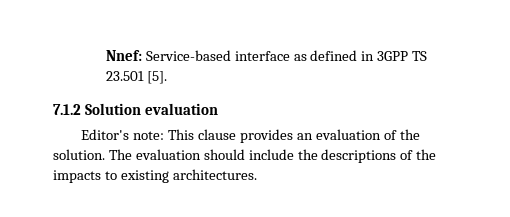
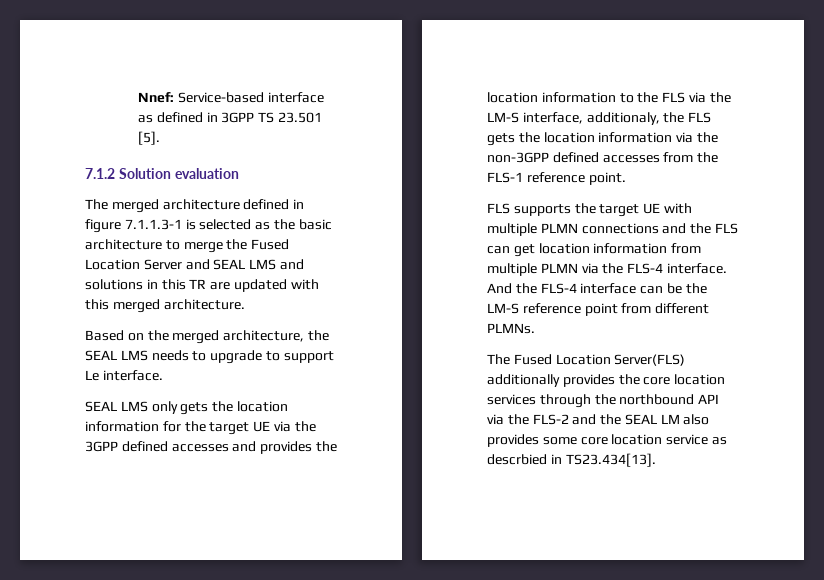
- Editor's note: This clause provides an evaluation of the solution. The evaluation should include the descriptions of the impacts to existing architectures.
+ The merged architecture defined in figure 7.1.1.3-1 is selected as the basic architecture to merge the Fused Location Server and SEAL LMS and solutions in this TR are updated with this merged architecture.
+ Based on the merged architecture, the SEAL LMS needs to upgrade to support Le interface.
+ SEAL LMS only gets the location information for the target UE via the 3GPP defined accesses and provides the location information to the FLS via the LM-S interface, additionaly, the FLS gets the location information via the non-3GPP defined accesses from the FLS-1 reference point.
+ FLS supports the target UE with multiple PLMN connections and the FLS can get location information from multiple PLMN via the FLS-4 interface. And the FLS-4 interface can be the LM-S reference point from different PLMNs.
+ The Fused Location Server(FLS) additionally provides the core location services through the northbound API via the FLS-2 and the SEAL LM also provides some core location service as descrbied in TS23.434[13].

